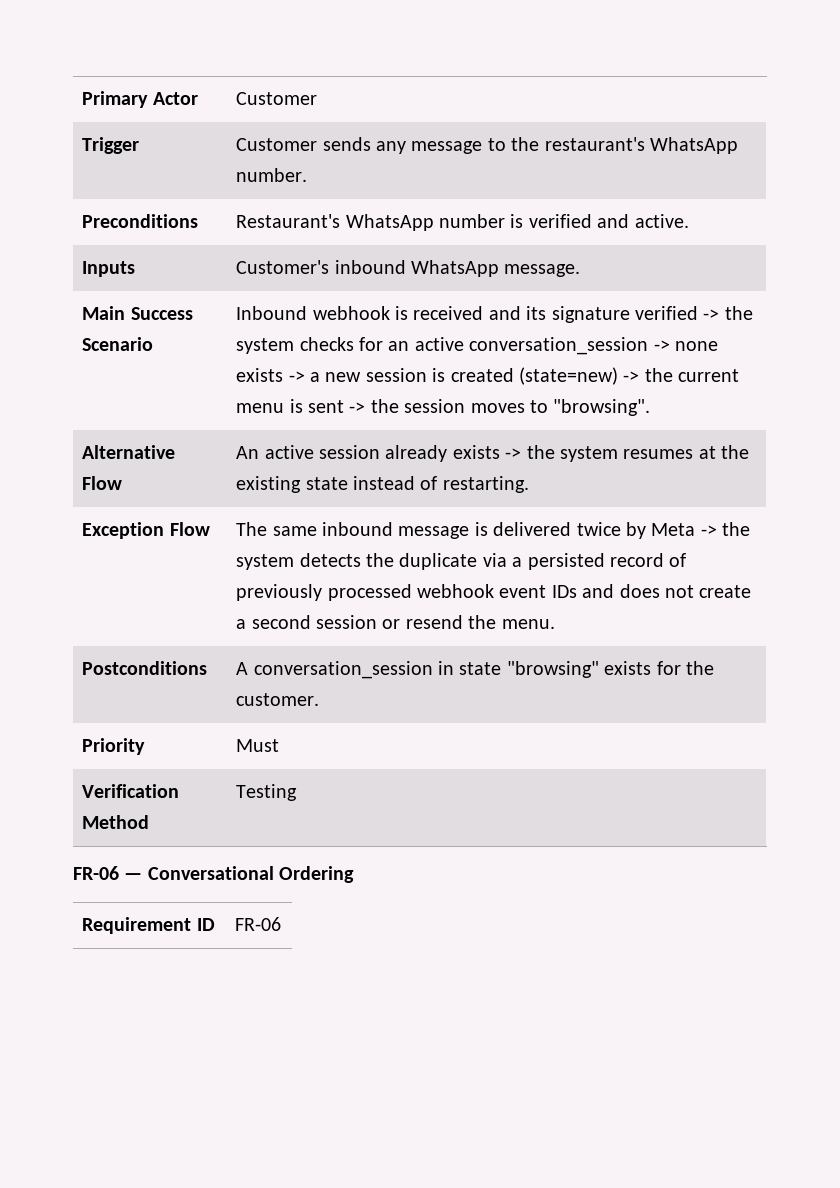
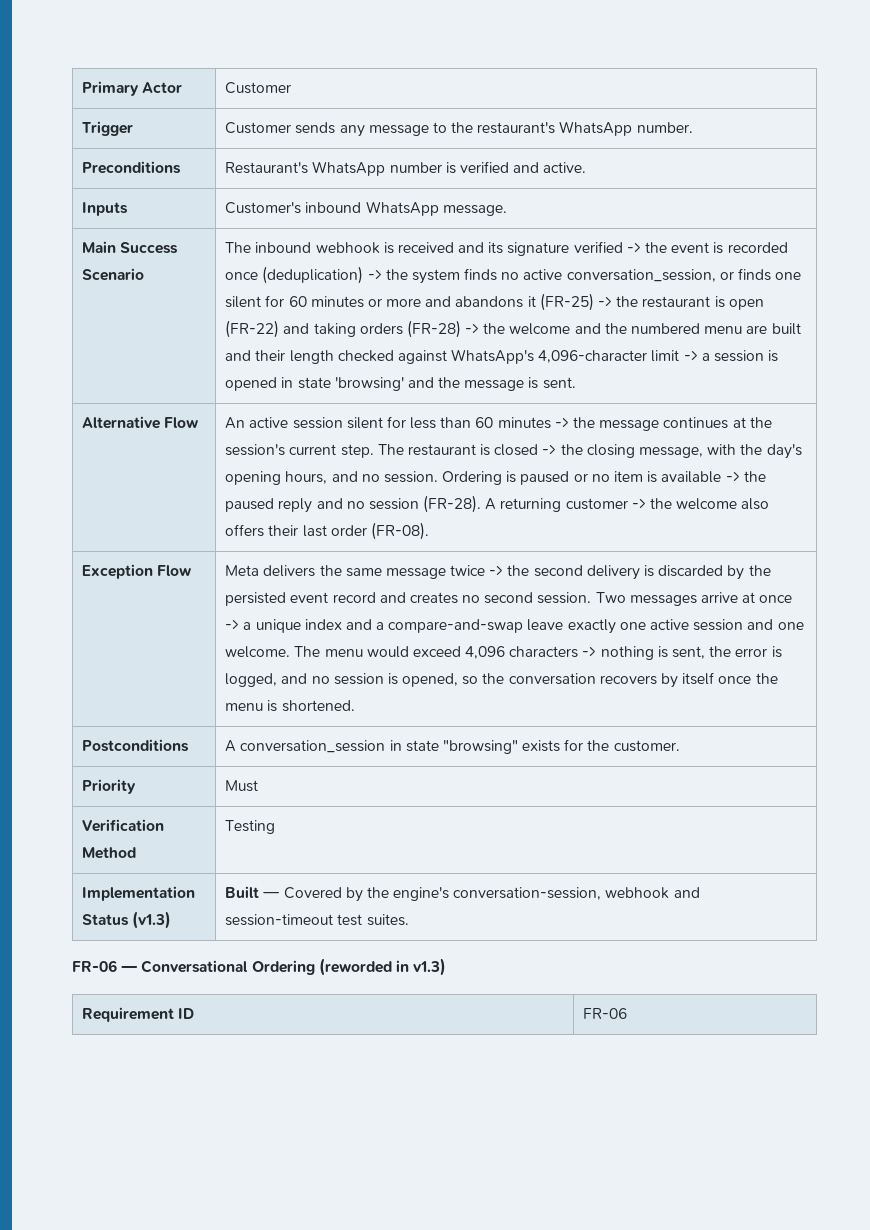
- Inbound webhook is received and its signature verified -> the system checks for an active conversation_session -> none exists -> a new session is created (state=new) -> the current menu is sent -> the session moves to "browsing".
+ The inbound webhook is received and its signature verified -> the event is recorded once (deduplication) -> the system finds no active conversation_session, or finds one silent for 60 minutes or more and abandons it (FR-25) -> the restaurant is open (FR-22) and taking orders (FR-28) -> the welcome and the numbered menu are built and their length checked against WhatsApp's 4,096-character limit -> a session is opened in state 'browsing' and the message is sent.
- An active session already exists -> the system resumes at the existing state instead of restarting.
- Exception Flow | The same inbound message is delivered twice by Meta -> the system detects the duplicate via a persisted record of previously processed webhook event IDs and does not create a second session or resend the menu.
+ An active session silent for less than 60 minutes -> the message continues at the session's current step. The restaurant is closed -> the closing message, with the day's opening hours, and no session. Ordering is paused or no item is available -> the paused reply and no session (FR-28). A returning customer -> the welcome also offers their last order (FR-08).
+ Exception Flow | Meta delivers the same message twice -> the second delivery is discarded by the persisted event record and creates no second session. Two messages arrive at once -> a unique index and a compare-and-swap leave exactly one active session and one welcome. The menu would exceed 4,096 characters -> nothing is sent, the error is logged, and no session is opened, so the conversation recovers by itself once the menu is shortened.
+ Implementation Status (v1.3) | Built — Covered by the engine's conversation-session, webhook and session-timeout test suites.
- FR-06 — Conversational Ordering
+ FR-06 — Conversational Ordering (reworded in v1.3)

